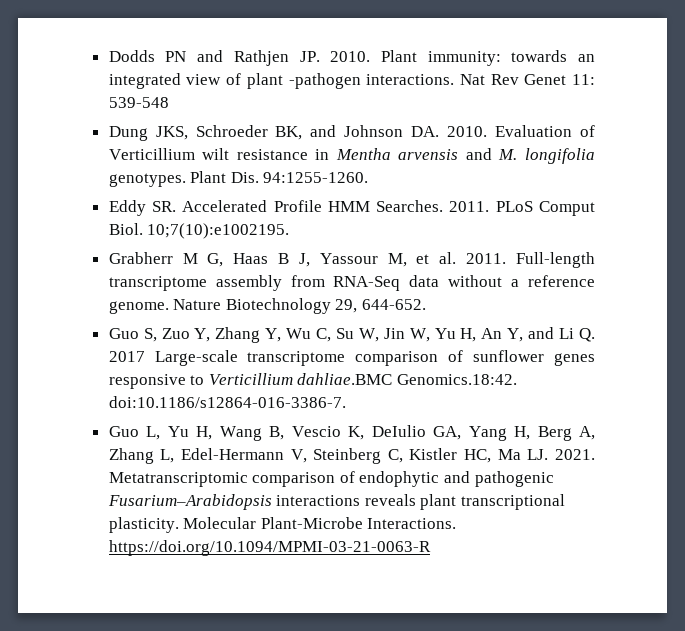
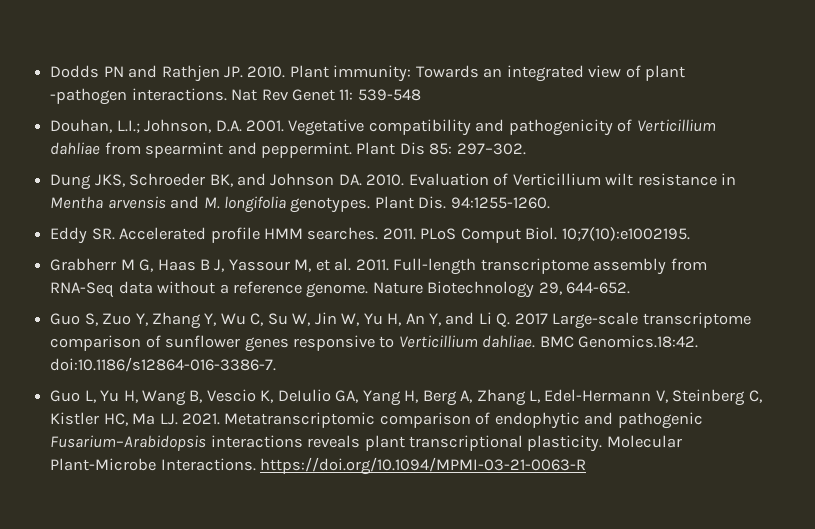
- Plant immunity: towards an integrated view of plant -pathogen interactions.
+ Plant immunity: Towards an integrated view of plant -pathogen interactions.
+ Douhan, L.I.; Johnson, D.A. 2001. Vegetative compatibility and pathogenicity of Verticillium dahliae from spearmint and peppermint. Plant Dis 85: 297–302.
- Eddy SR. Accelerated Profile HMM Searches.
+ Eddy SR. Accelerated profile HMM searches.
- Guo S, Zuo Y, Zhang Y, Wu C, Su W, Jin W, Yu H, An Y, and Li Q. 2017 Large-scale transcriptome comparison of sunflower genes responsive to Verticillium dahliae.BMC Genomics.18:42. doi:10.1186/s12864-016-3386-7.
+ Guo S, Zuo Y, Zhang Y, Wu C, Su W, Jin W, Yu H, An Y, and Li Q. 2017 Large-scale transcriptome comparison of sunflower genes responsive to Verticillium dahliae. BMC Genomics.18:42. doi:10.1186/s12864-016-3386-7.

